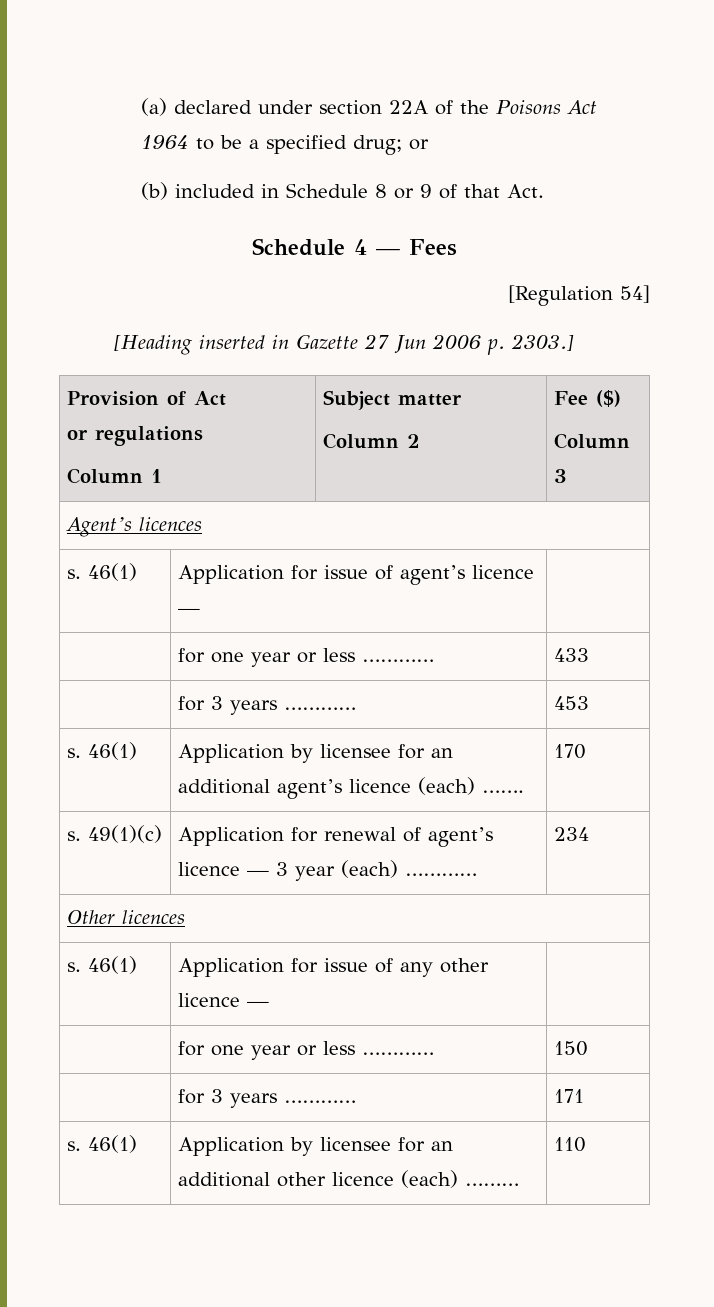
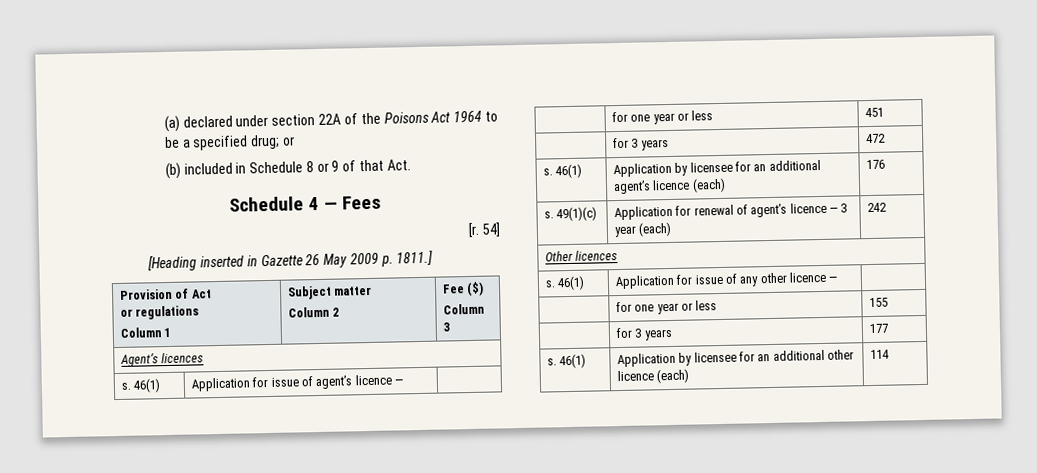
- [Regulation 54]
+ [r. 54]
- [Heading inserted in Gazette 27 Jun 2006 p. 2303.]
+ [Heading inserted in Gazette 26 May 2009 p. 1811.]
- | for one year or less ………… | 433
- | for 3 years ………… | 453
+ | for one year or less | 451
+ | for 3 years | 472
- s. 46(1) | Application by licensee for an additional agent’s licence (each) ……. | 170
+ s. 46(1) | Application by licensee for an additional agent’s licence (each) | 176
- s. 49(1)(c) | Application for renewal of agent’s licence — 3 year (each) ………… | 234
+ s. 49(1)(c) | Application for renewal of agent’s licence — 3 year (each) | 242
- | for one year or less ………… | 150
- | for 3 years ………… | 171
+ | for one year or less | 155
+ | for 3 years | 177
- s. 46(1) | Application by licensee for an additional other licence (each) ……… | 110
+ s. 46(1) | Application by licensee for an additional other licence (each) | 114

